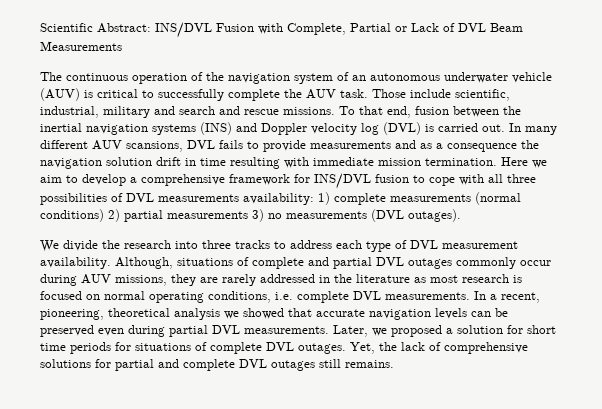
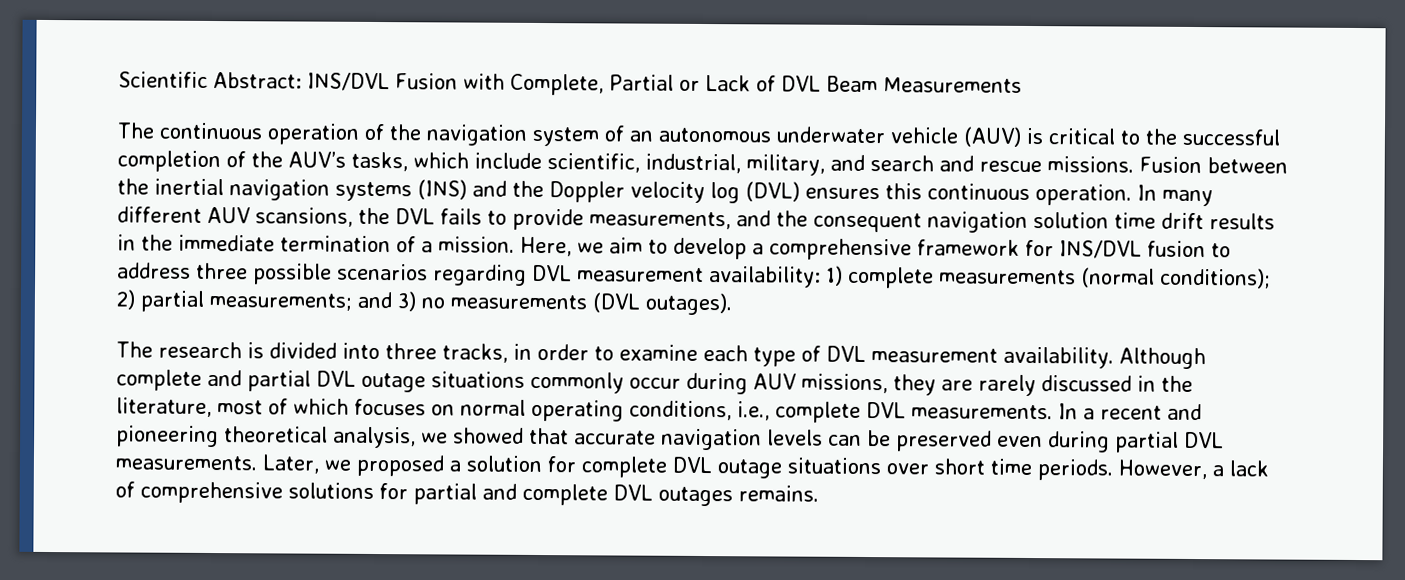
- The continuous operation of the navigation system of an autonomous underwater vehicle (AUV) is critical to successfully complete the AUV task. Those include scientific, industrial, military and search and rescue missions.
+ The continuous operation of the navigation system of an autonomous underwater vehicle (AUV) is critical to the successful completion of the AUV’s tasks, which include scientific, industrial, military, and search and rescue missions.
- To that end, fusion between the inertial navigation systems (INS) and Doppler velocity log (DVL) is carried out.
+ Fusion between the inertial navigation systems (INS) and the Doppler velocity log (DVL) ensures this continuous operation.
- In many different AUV scansions, DVL fails to provide measurements and as a consequence the navigation solution drift in time resulting with immediate mission termination. Here we aim to develop a comprehensive framework for INS/DVL fusion to cope with all three possibilities of DVL measurements availability: 1) complete measurements (normal conditions) 2) partial measurements 3) no measurements (DVL outages).
+ In many different AUV scansions, the DVL fails to provide measurements, and the consequent navigation solution time drift results in the immediate termination of a mission. Here, we aim to develop a comprehensive framework for INS/DVL fusion to address three possible scenarios regarding DVL measurement availability: 1) complete measurements (normal conditions); 2) partial measurements; and 3) no measurements (DVL outages).
- We divide the research into three tracks to address each type of DVL measurement availability.
+ The research is divided into three tracks, in order to examine each type of DVL measurement availability.
- Although, situations of complete and partial DVL outages commonly occur during AUV missions, they are rarely addressed in the literature as most research is focused on normal operating conditions, i.e. complete DVL measurements.
+ Although complete and partial DVL outage situations commonly occur during AUV missions, they are rarely discussed in the literature, most of which focuses on normal operating conditions, i.e., complete DVL measurements.
- In a recent, pioneering, theoretical analysis we showed that accurate navigation levels can be preserved even during partial DVL measurements.
+ In a recent and pioneering theoretical analysis, we showed that accurate navigation levels can be preserved even during partial DVL measurements.
- Later, we proposed a solution for short time periods for situations of complete DVL outages. Yet, the lack of comprehensive solutions for partial and complete DVL outages still remains.
+ Later, we proposed a solution for complete DVL outage situations over short time periods. However, a lack of comprehensive solutions for partial and complete DVL outages remains.

